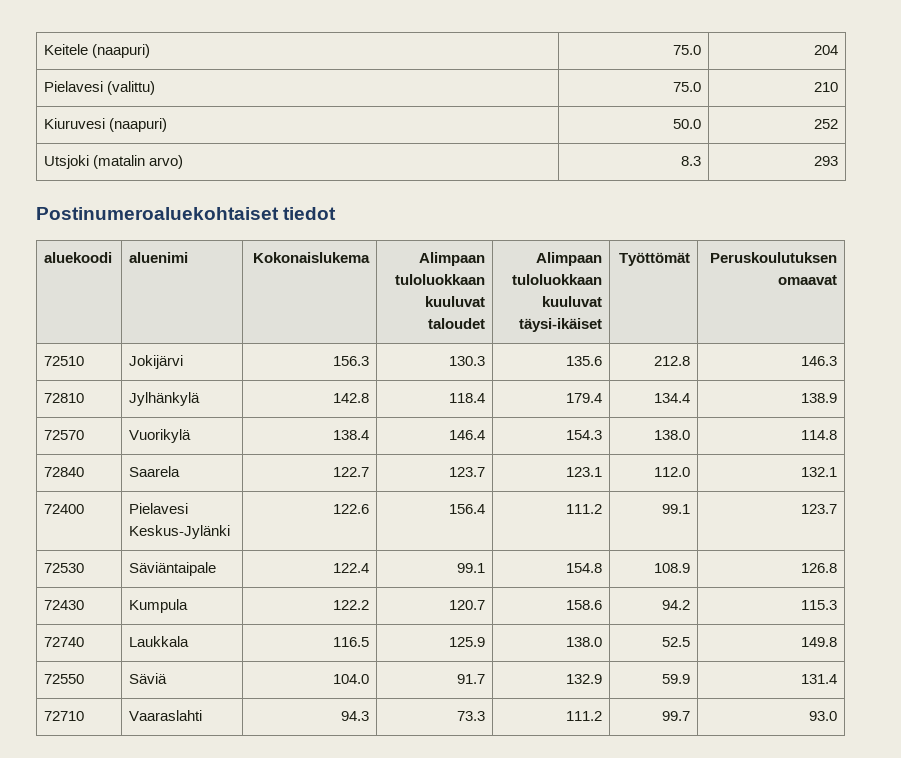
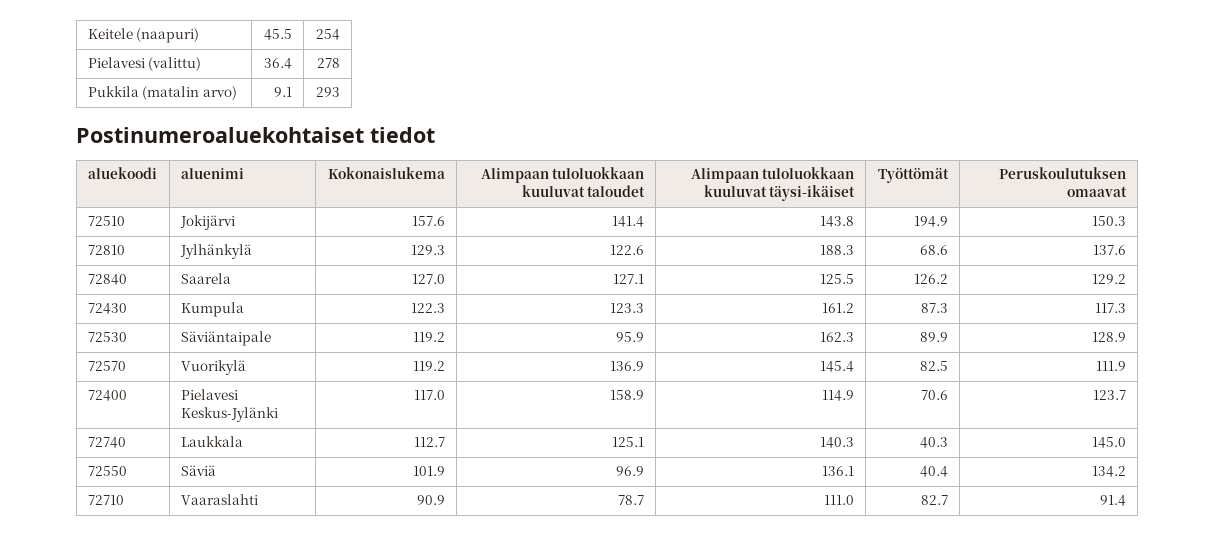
- Keitele (naapuri) | 75.0 | 204
+ Keitele (naapuri) | 45.5 | 254
- Pielavesi (valittu) | 75.0 | 210
- Kiuruvesi (naapuri) | 50.0 | 252
- Utsjoki (matalin arvo) | 8.3 | 293
+ Pielavesi (valittu) | 36.4 | 278
+ Pukkila (matalin arvo) | 9.1 | 293
- 72510 | Jokijärvi | 156.3 | 130.3 | 135.6 | 212.8 | 146.3
- 72810 | Jylhänkylä | 142.8 | 118.4 | 179.4 | 134.4 | 138.9
- 72570 | Vuorikylä | 138.4 | 146.4 | 154.3 | 138.0 | 114.8
- 72840 | Saarela | 122.7 | 123.7 | 123.1 | 112.0 | 132.1
- 72400 | Pielavesi Keskus-Jylänki | 122.6 | 156.4 | 111.2 | 99.1 | 123.7
- 72530 | Säviäntaipale | 122.4 | 99.1 | 154.8 | 108.9 | 126.8
- 72430 | Kumpula | 122.2 | 120.7 | 158.6 | 94.2 | 115.3
- 72740 | Laukkala | 116.5 | 125.9 | 138.0 | 52.5 | 149.8
- 72550 | Säviä | 104.0 | 91.7 | 132.9 | 59.9 | 131.4
- 72710 | Vaaraslahti | 94.3 | 73.3 | 111.2 | 99.7 | 93.0
+ 72510 | Jokijärvi | 157.6 | 141.4 | 143.8 | 194.9 | 150.3
+ 72810 | Jylhänkylä | 129.3 | 122.6 | 188.3 | 68.6 | 137.6
+ 72840 | Saarela | 127.0 | 127.1 | 125.5 | 126.2 | 129.2
+ 72430 | Kumpula | 122.3 | 123.3 | 161.2 | 87.3 | 117.3
+ 72530 | Säviäntaipale | 119.2 | 95.9 | 162.3 | 89.9 | 128.9
+ 72570 | Vuorikylä | 119.2 | 136.9 | 145.4 | 82.5 | 111.9
+ 72400 | Pielavesi Keskus-Jylänki | 117.0 | 158.9 | 114.9 | 70.6 | 123.7
+ 72740 | Laukkala | 112.7 | 125.1 | 140.3 | 40.3 | 145.0
+ 72550 | Säviä | 101.9 | 96.9 | 136.1 | 40.4 | 134.2
+ 72710 | Vaaraslahti | 90.9 | 78.7 | 111.0 | 82.7 | 91.4

